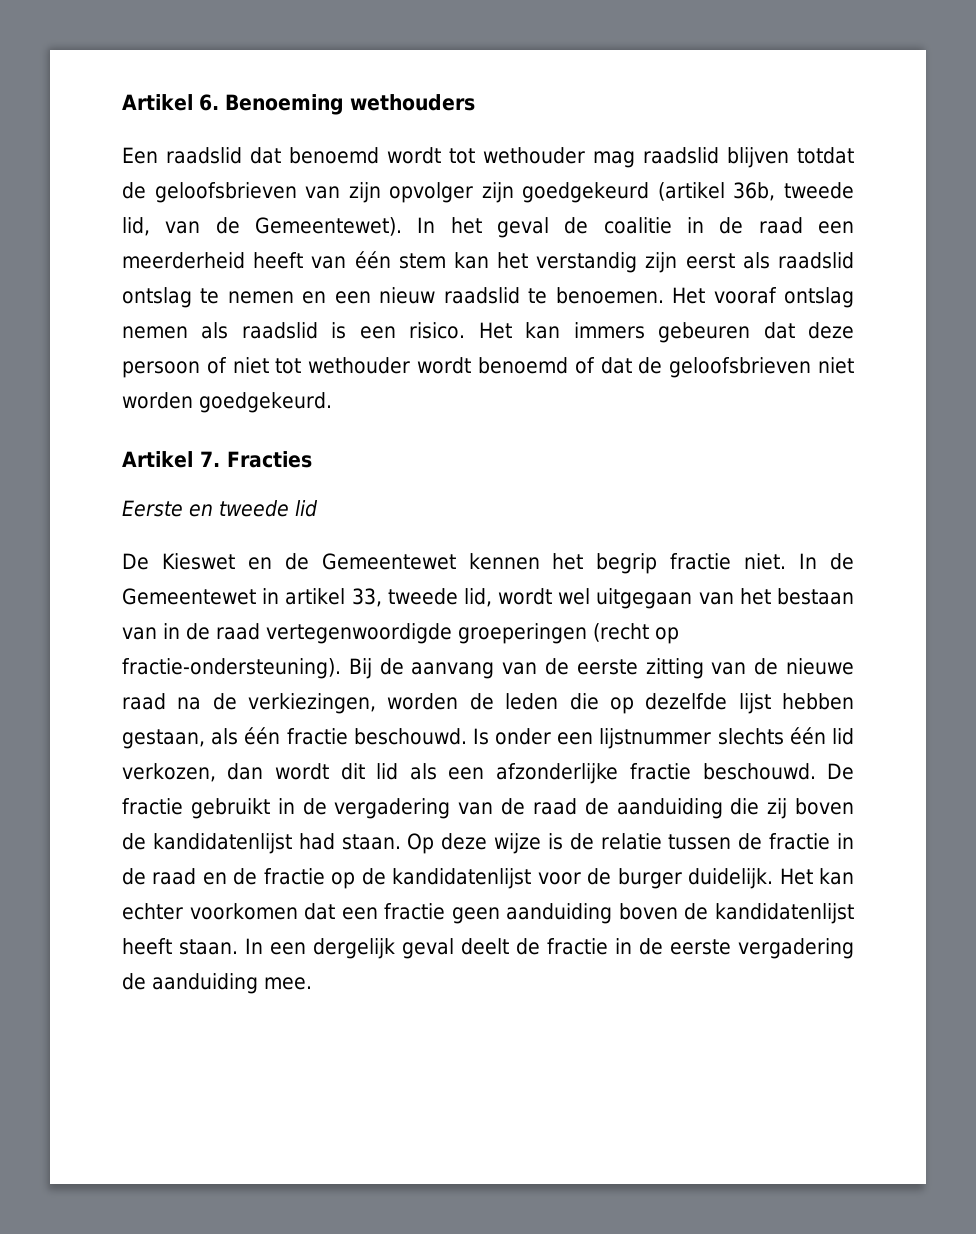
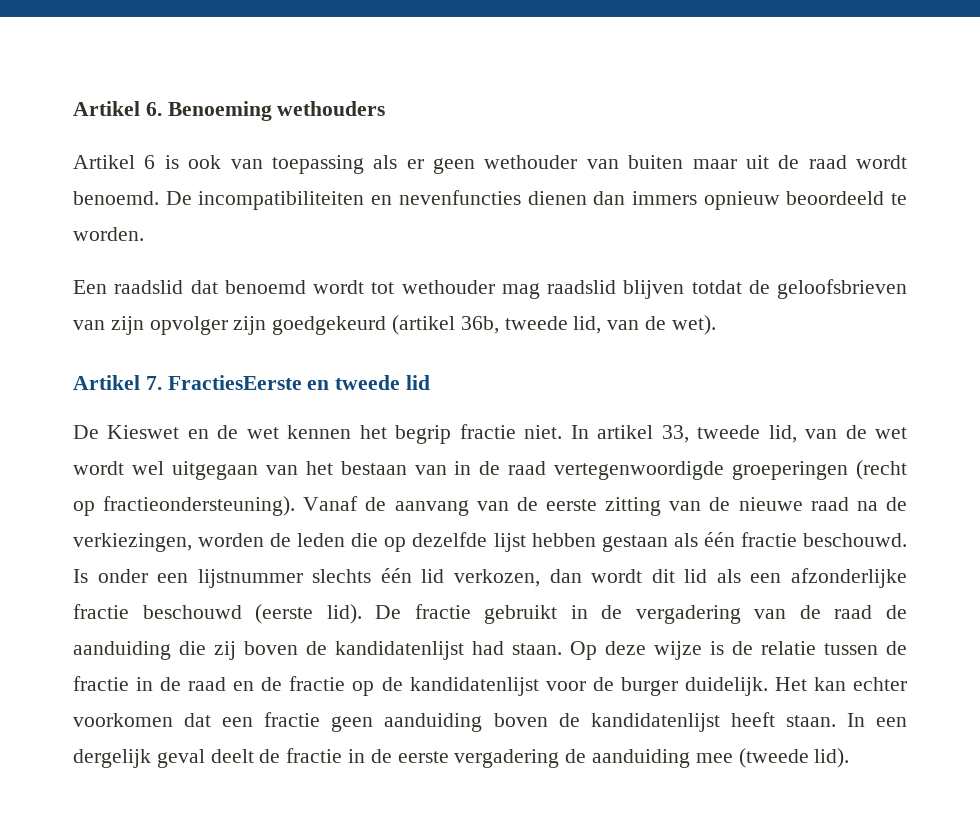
+ Artikel 6 is ook van toepassing als er geen wethouder van buiten maar uit de raad wordt benoemd. De incompatibiliteiten en nevenfuncties dienen dan immers opnieuw beoordeeld te worden.
- Een raadslid dat benoemd wordt tot wethouder mag raadslid blijven totdat de geloofsbrieven van zijn opvolger zijn goedgekeurd (artikel 36b, tweede lid, van de Gemeentewet). In het geval de coalitie in de raad een meerderheid heeft van één stem kan het verstandig zijn eerst als raadslid ontslag te nemen en een nieuw raadslid te benoemen. Het vooraf ontslag nemen als raadslid is een risico. Het kan immers gebeuren dat deze persoon of niet tot wethouder wordt benoemd of dat de geloofsbrieven niet worden goedgekeurd.
+ Een raadslid dat benoemd wordt tot wethouder mag raadslid blijven totdat de geloofsbrieven van zijn opvolger zijn goedgekeurd (artikel 36b, tweede lid, van de wet).
- Artikel 7. Fracties
- Eerste en tweede lid
+ Artikel 7. FractiesEerste en tweede lid
- De Kieswet en de Gemeentewet kennen het begrip fractie niet.
+ De Kieswet en de wet kennen het begrip fractie niet.
- In de Gemeentewet in artikel 33, tweede lid, wordt wel uitgegaan van het bestaan van in de raad vertegenwoordigde groeperingen (recht op fractie-ondersteuning). Bij de aanvang van de eerste zitting van de nieuwe raad na de verkiezingen, worden de leden die op dezelfde lijst hebben gestaan, als één fractie beschouwd.
+ In artikel 33, tweede lid, van de wet wordt wel uitgegaan van het bestaan van in de raad vertegenwoordigde groeperingen (recht op fractieondersteuning). Vanaf de aanvang van de eerste zitting van de nieuwe raad na de verkiezingen, worden de leden die op dezelfde lijst hebben gestaan als één fractie beschouwd.
- Is onder een lijstnummer slechts één lid verkozen, dan wordt dit lid als een afzonderlijke fractie beschouwd.
+ Is onder een lijstnummer slechts één lid verkozen, dan wordt dit lid als een afzonderlijke fractie beschouwd (eerste lid).
- In een dergelijk geval deelt de fractie in de eerste vergadering de aanduiding mee.
+ In een dergelijk geval deelt de fractie in de eerste vergadering de aanduiding mee (tweede lid).

